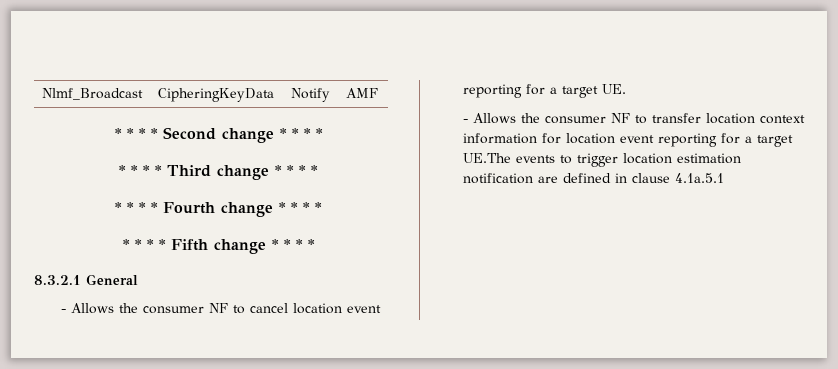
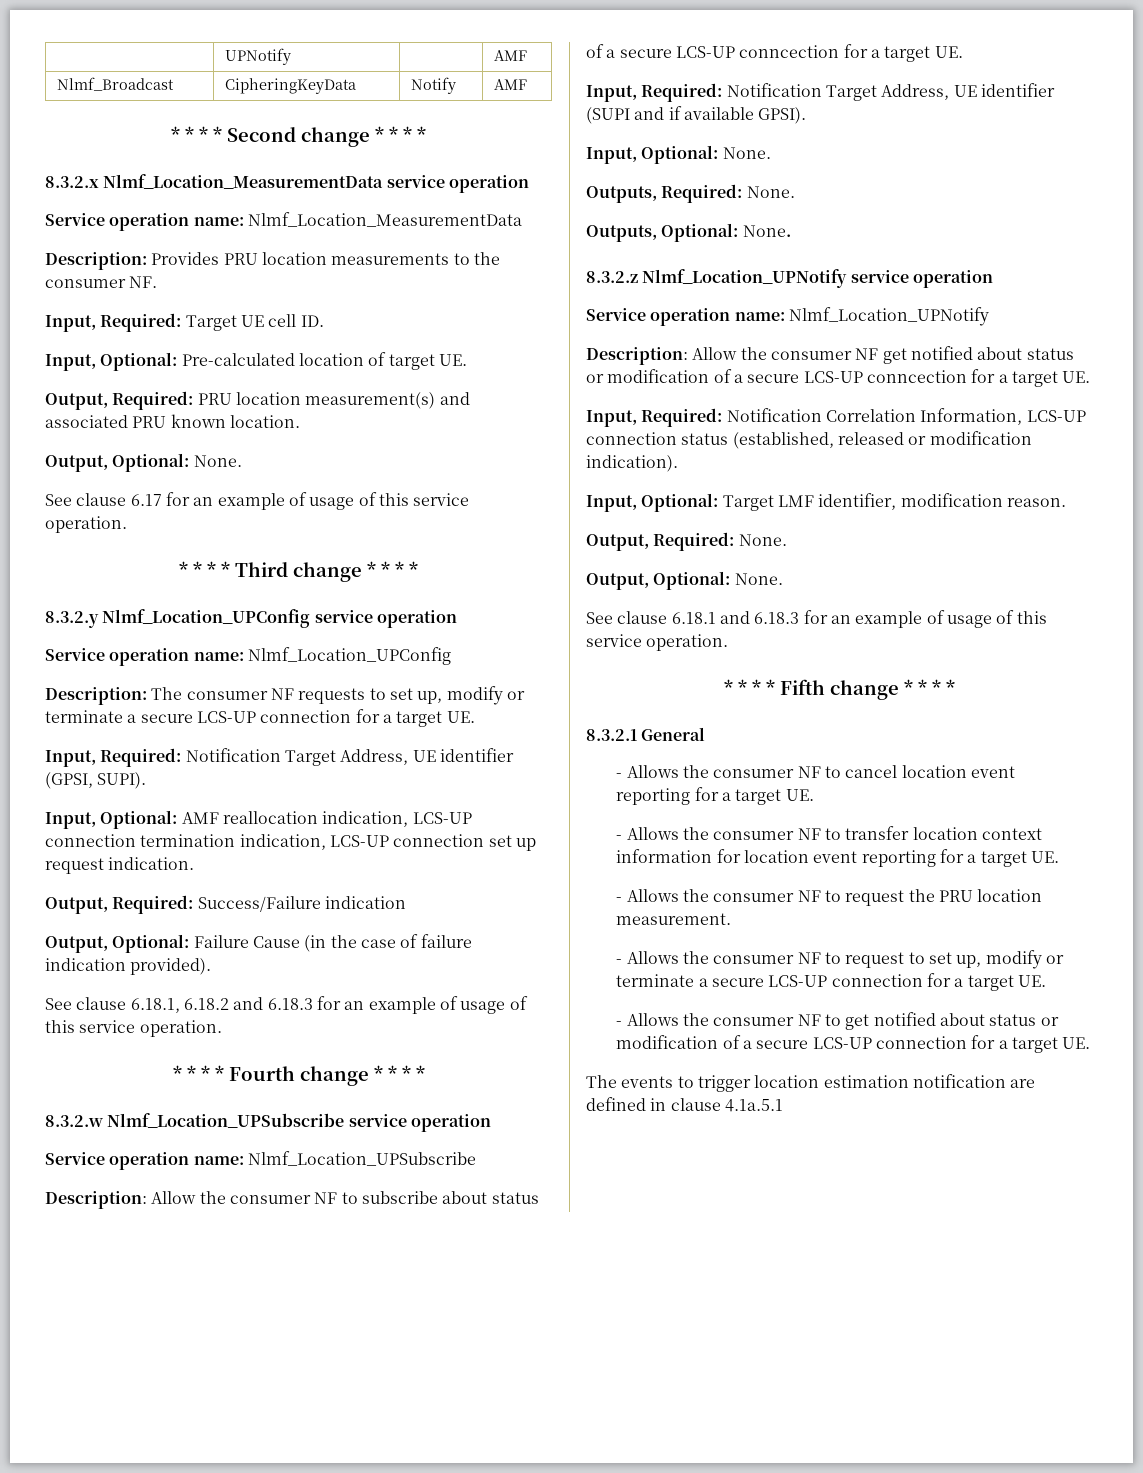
+ | UPNotify | | AMF
+ 8.3.2.x Nlmf_Location_MeasurementData service operation
+ Service operation name: Nlmf_Location_MeasurementData
+ Description: Provides PRU location measurements to the consumer NF.
+ Input, Required: Target UE cell ID.
+ Input, Optional: Pre-calculated location of target UE.
+ Output, Required: PRU location measurement(s) and associated PRU known location.
+ Output, Optional: None.
+ See clause 6.17 for an example of usage of this service operation.
+ 8.3.2.y Nlmf_Location_UPConfig service operation
+ Service operation name: Nlmf_Location_UPConfig
+ Description: The consumer NF requests to set up, modify or terminate a secure LCS-UP connection for a target UE.
+ Input, Required: Notification Target Address, UE identifier (GPSI, SUPI).
+ Input, Optional: AMF reallocation indication, LCS-UP connection termination indication, LCS-UP connection set up request indication.
+ Output, Required: Success/Failure indication
+ Output, Optional: Failure Cause (in the case of failure indication provided).
+ See clause 6.18.1, 6.18.2 and 6.18.3 for an example of usage of this service operation.
+ 8.3.2.w Nlmf_Location_UPSubscribe service operation
+ Service operation name: Nlmf_Location_UPSubscribe
+ Description: Allow the consumer NF to subscribe about status of a secure LCS-UP conncection for a target UE.
+ Input, Required: Notification Target Address, UE identifier (SUPI and if available GPSI).
+ Input, Optional: None.
+ Outputs, Required: None.
+ Outputs, Optional: None.
+ 8.3.2.z Nlmf_Location_UPNotify service operation
+ Service operation name: Nlmf_Location_UPNotify
+ Description: Allow the consumer NF get notified about status or modification of a secure LCS-UP conncection for a target UE.
+ Input, Required: Notification Correlation Information, LCS-UP connection status (established, released or modification indication).
+ Input, Optional: Target LMF identifier, modification reason.
+ Output, Required: None.
+ Output, Optional: None.
+ See clause 6.18.1 and 6.18.3 for an example of usage of this service operation.
- - Allows the consumer NF to transfer location context information for location event reporting for a target UE.The events to trigger location estimation notification are defined in clause 4.1a.5.1
+ - Allows the consumer NF to transfer location context information for location event reporting for a target UE.
+ - Allows the consumer NF to request the PRU location measurement.
+ - Allows the consumer NF to request to set up, modify or terminate a secure LCS-UP connection for a target UE.
+ - Allows the consumer NF to get notified about status or modification of a secure LCS-UP connection for a target UE.
+ The events to trigger location estimation notification are defined in clause 4.1a.5.1

